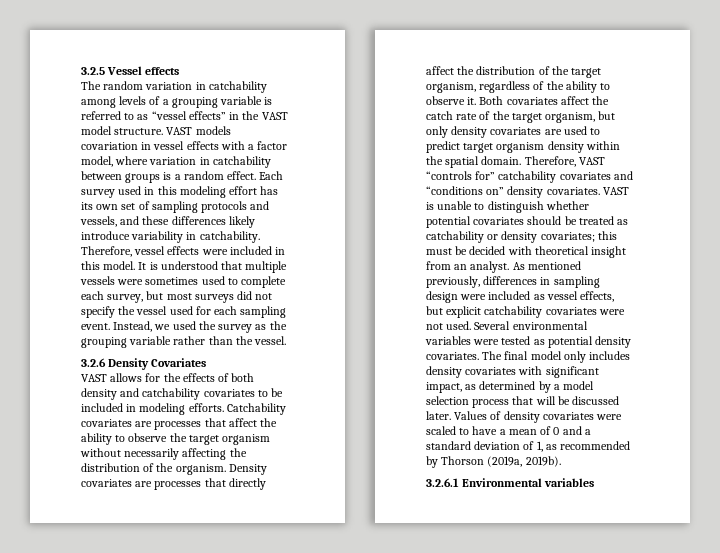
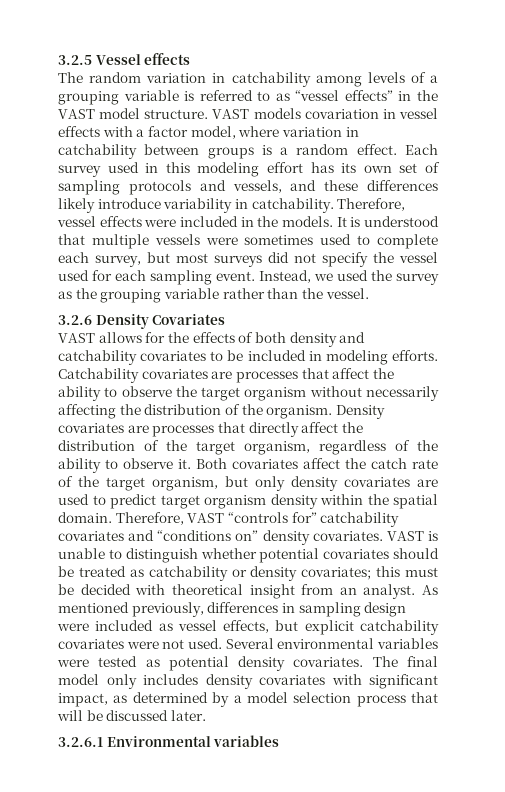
- Therefore, vessel effects were included in this model.
+ Therefore, vessel effects were included in the models.
- Values of density covariates were scaled to have a mean of 0 and a standard deviation of 1, as recommended by Thorson (2019a, 2019b).

